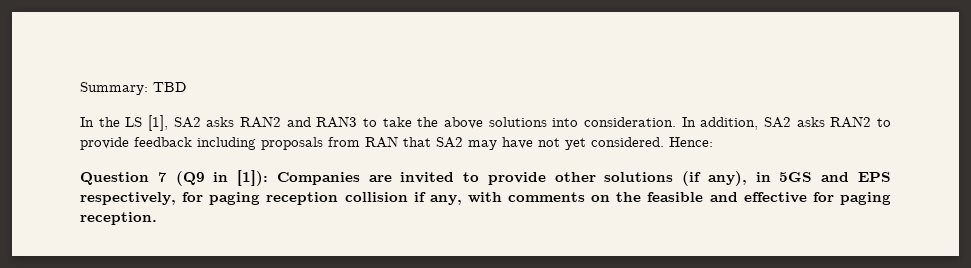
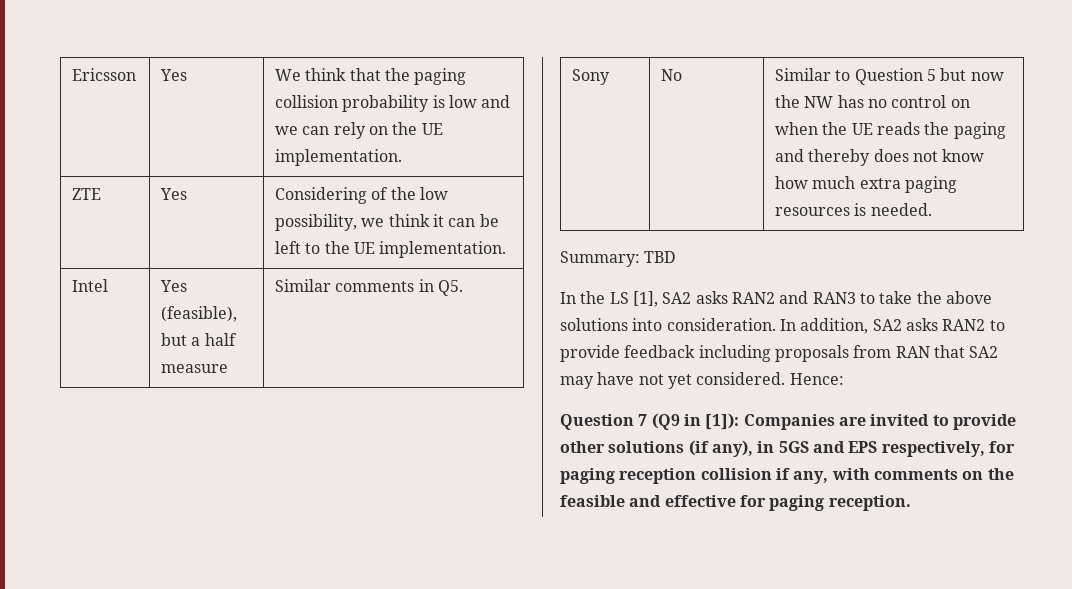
+ Ericsson | Yes | We think that the paging collision probability is low and we can rely on the UE implementation.
+ ZTE | Yes | Considering of the low possibility, we think it can be left to the UE implementation.
+ Intel | Yes (feasible), but a half measure | Similar comments in Q5.
+ Sony | No | Similar to Question 5 but now the NW has no control on when the UE reads the paging and thereby does not know how much extra paging resources is needed.

